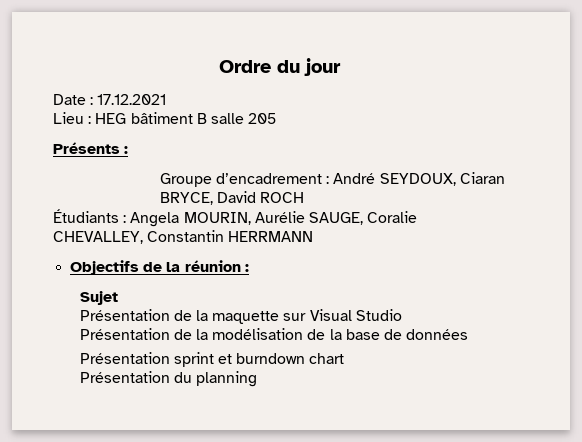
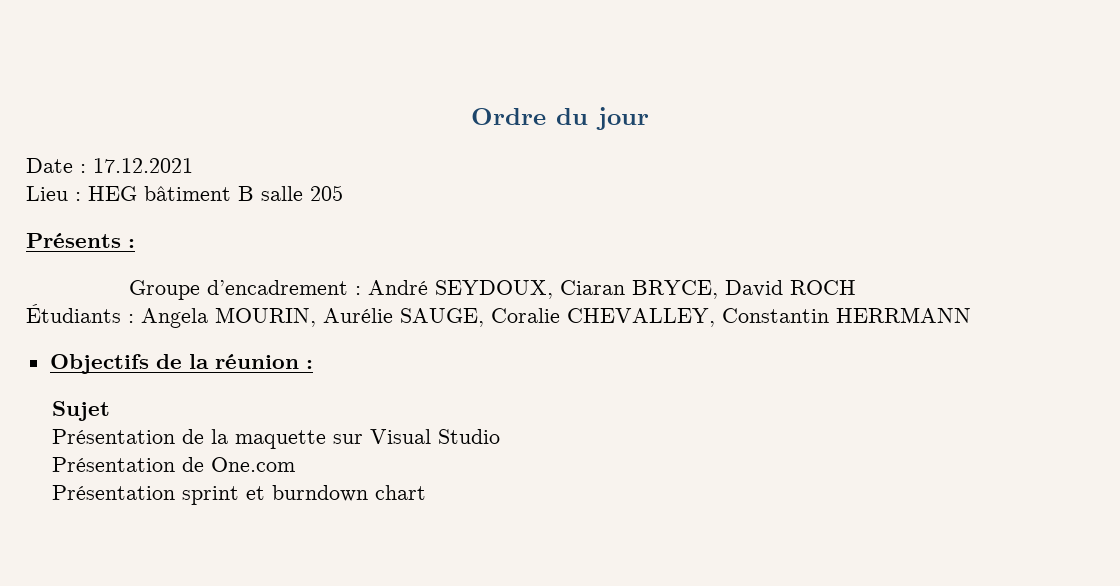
- Présentation de la modélisation de la base de données
+ Présentation de One.com
- Présentation du planning

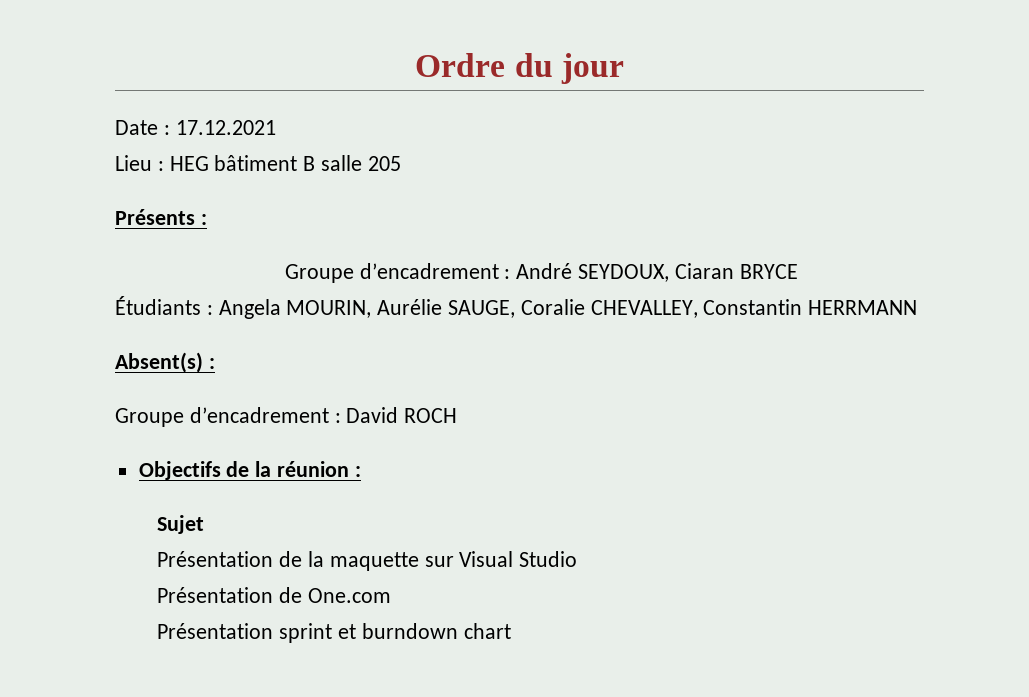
- Groupe d’encadrement : André SEYDOUX, Ciaran BRYCE, David ROCH
+ Groupe d’encadrement : André SEYDOUX, Ciaran BRYCE
+ Absent(s) :
+ Groupe d’encadrement : David ROCH

